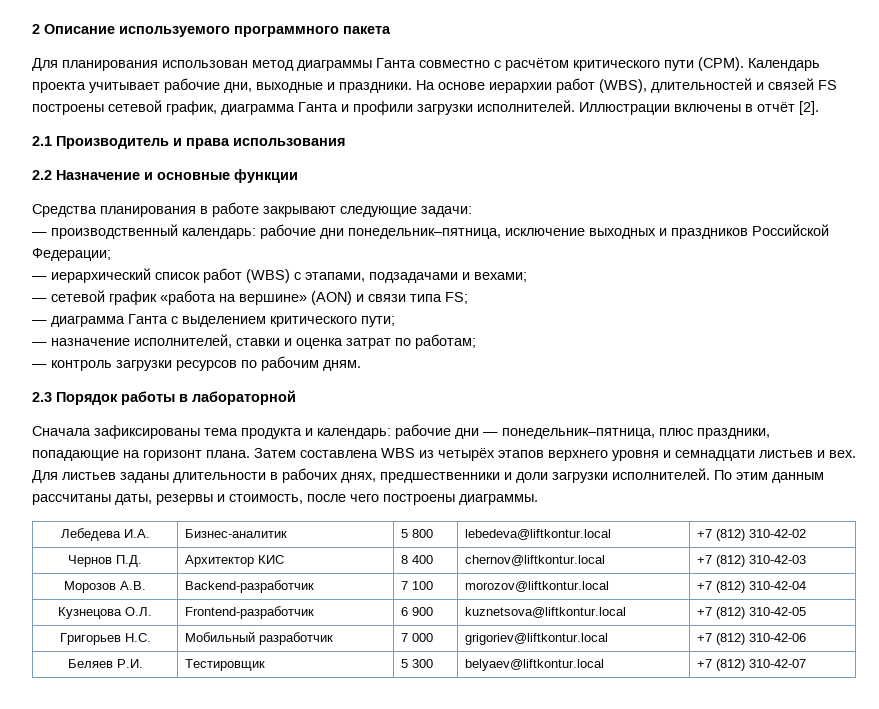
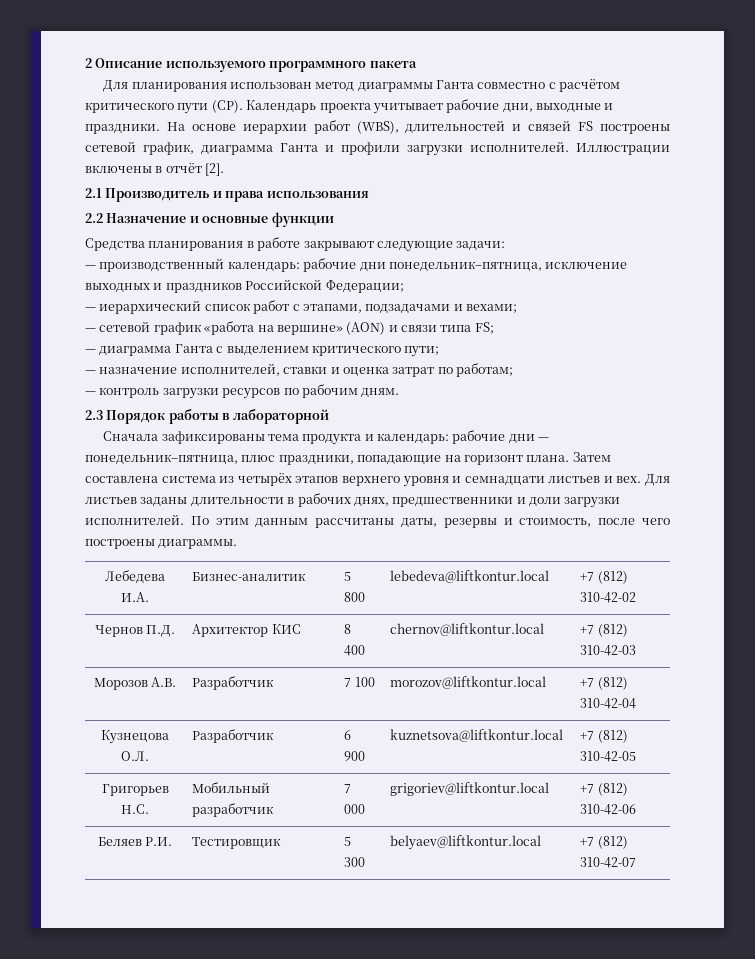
- Для планирования использован метод диаграммы Ганта совместно с расчётом критического пути (CPM). Календарь проекта учитывает рабочие дни, выходные и праздники.
+ Для планирования использован метод диаграммы Ганта совместно с расчётом критического пути (CP). Календарь проекта учитывает рабочие дни, выходные и праздники.
- — иерархический список работ (WBS) с этапами, подзадачами и вехами;
+ — иерархический список работ с этапами, подзадачами и вехами;
- Затем составлена WBS из четырёх этапов верхнего уровня и семнадцати листьев и вех.
+ Затем составлена система из четырёх этапов верхнего уровня и семнадцати листьев и вех.
- Морозов А.В. | Backend-разработчик | 7 100 | morozov@liftkontur.local | +7 (812) 310-42-04
+ Морозов А.В. | Разработчик | 7 100 | morozov@liftkontur.local | +7 (812) 310-42-04
- Кузнецова О.Л. | Frontend-разработчик | 6 900 | kuznetsova@liftkontur.local | +7 (812) 310-42-05
+ Кузнецова О.Л. | Разработчик | 6 900 | kuznetsova@liftkontur.local | +7 (812) 310-42-05

